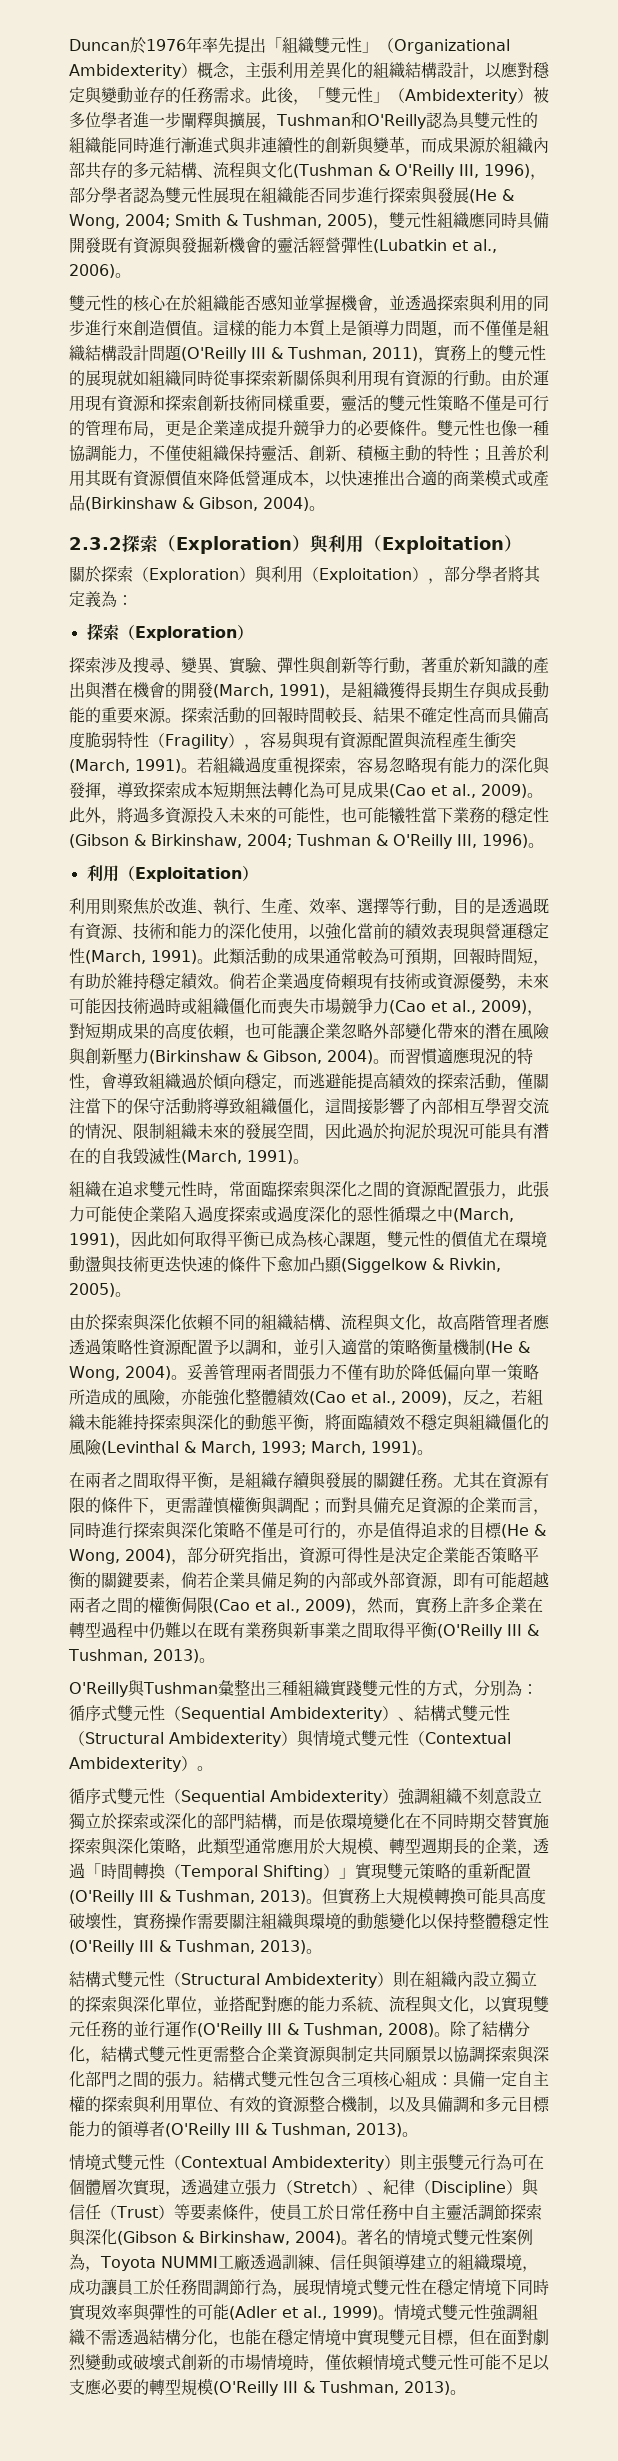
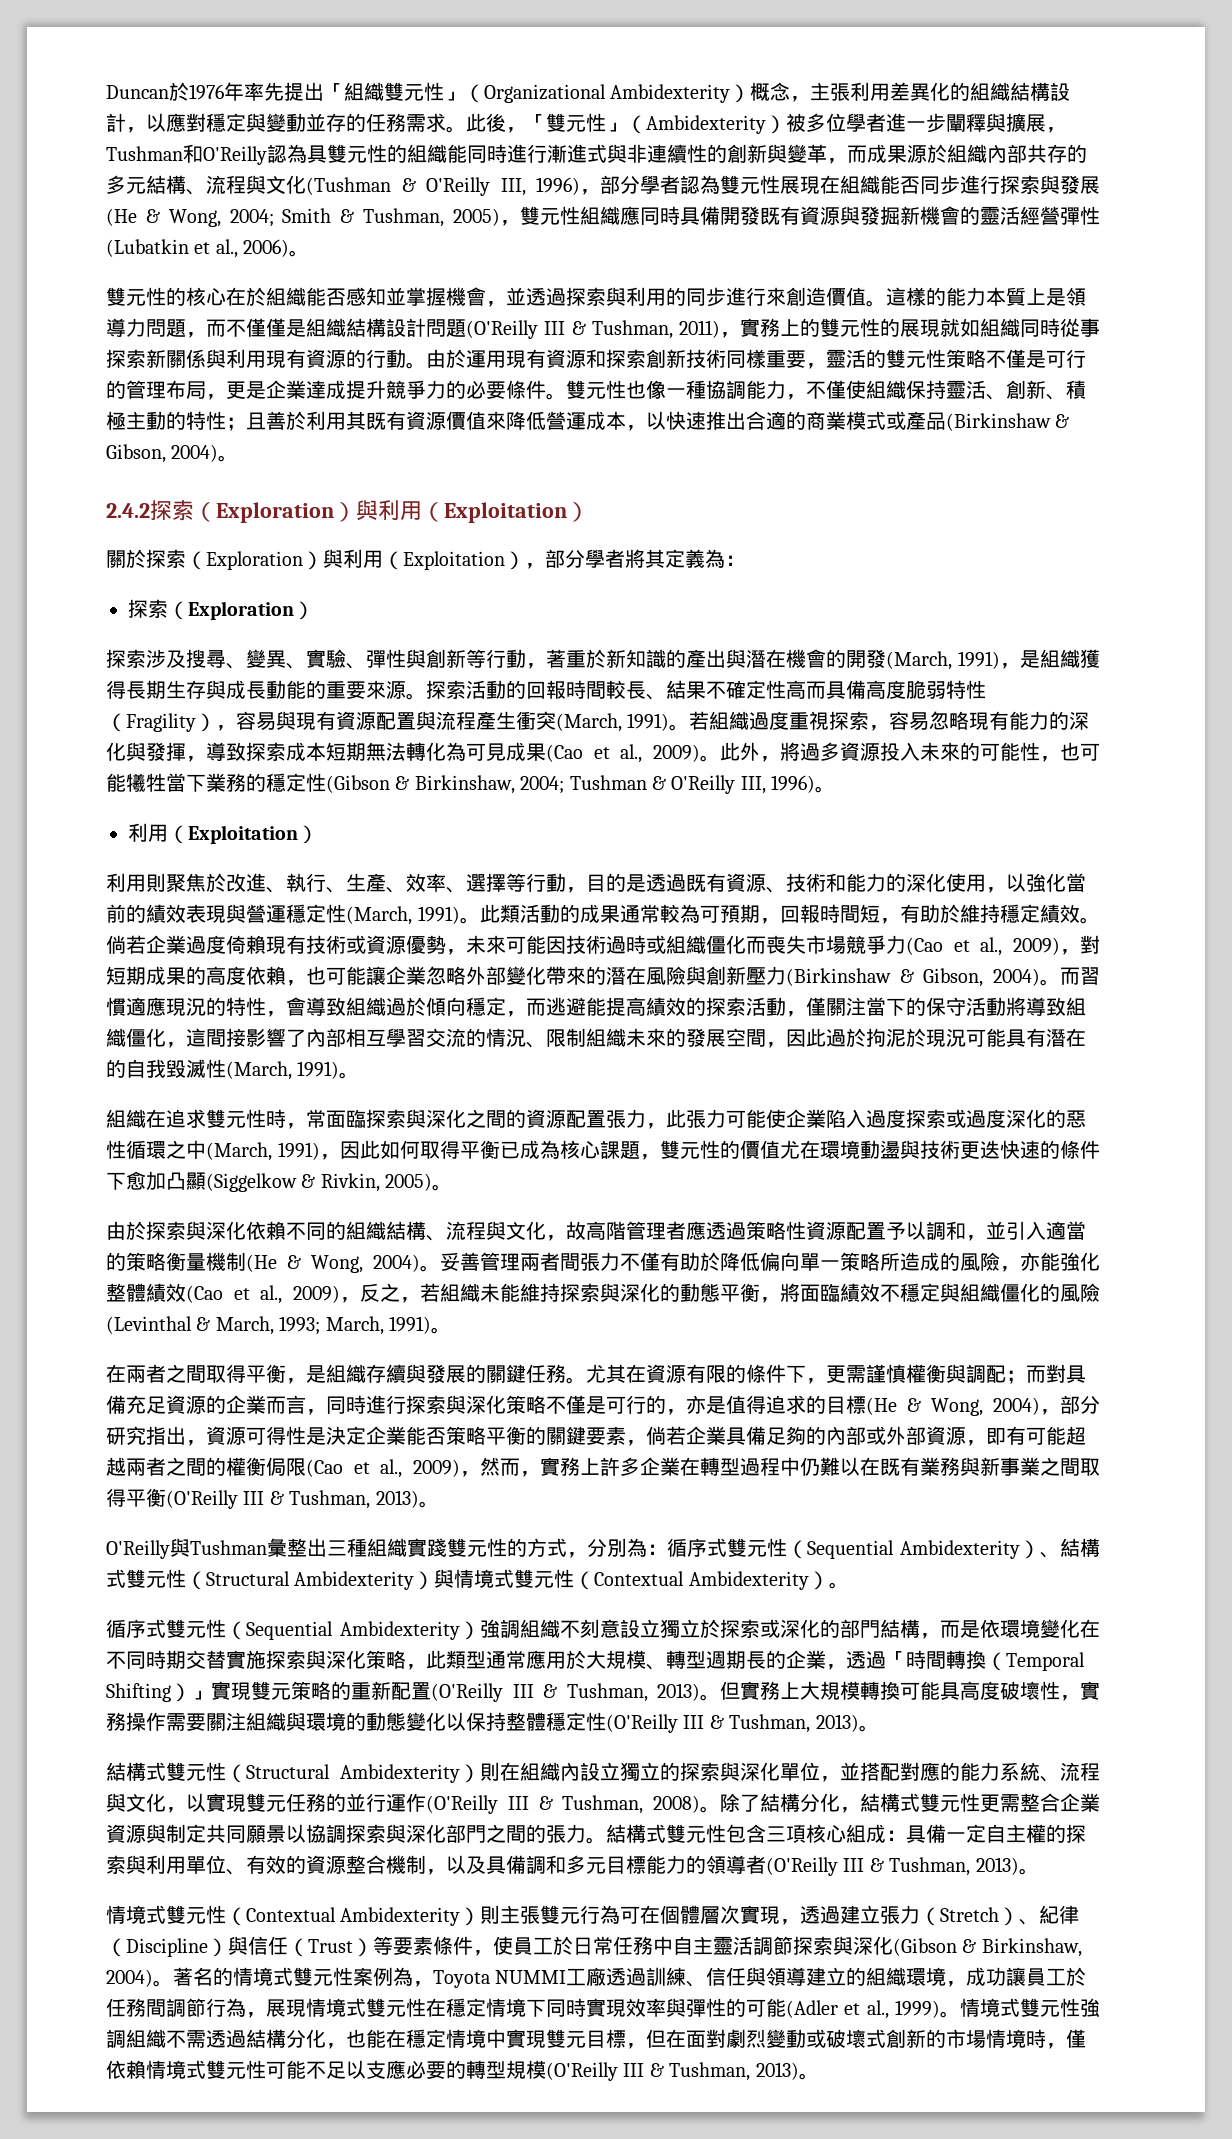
- 2.3.2探索（Exploration）與利用（Exploitation）
+ 2.4.2探索（Exploration）與利用（Exploitation）

